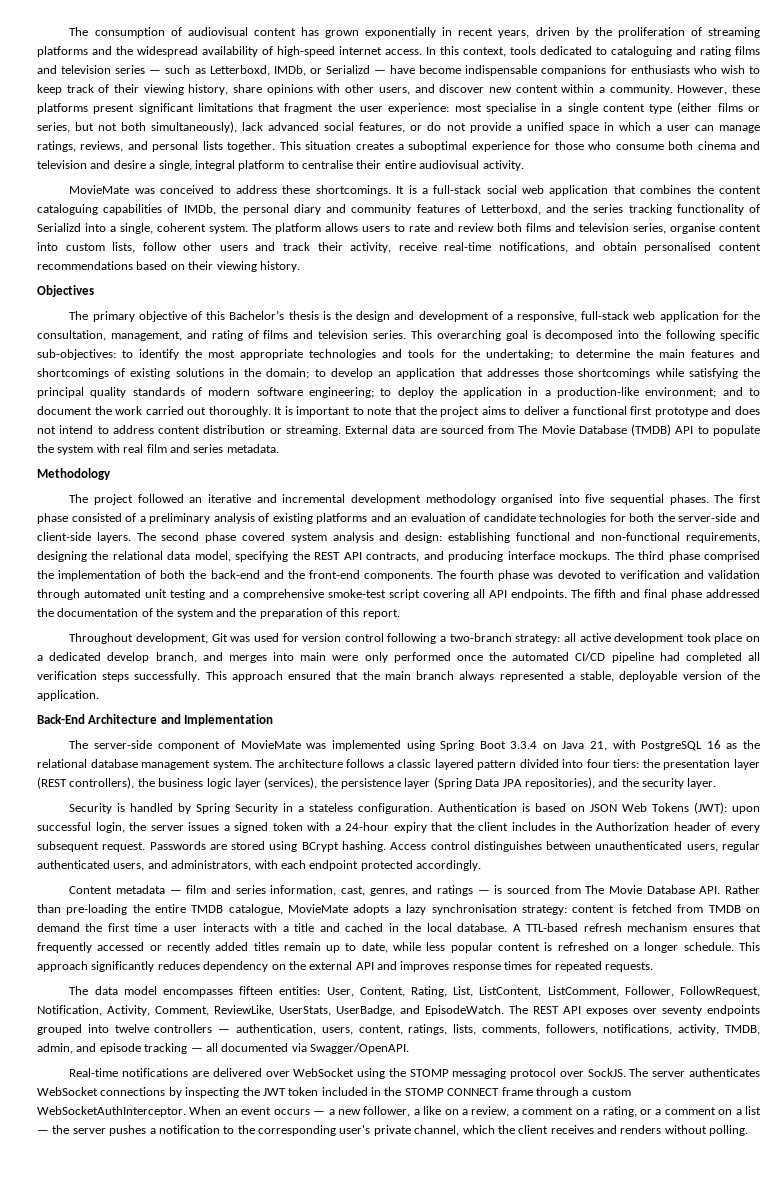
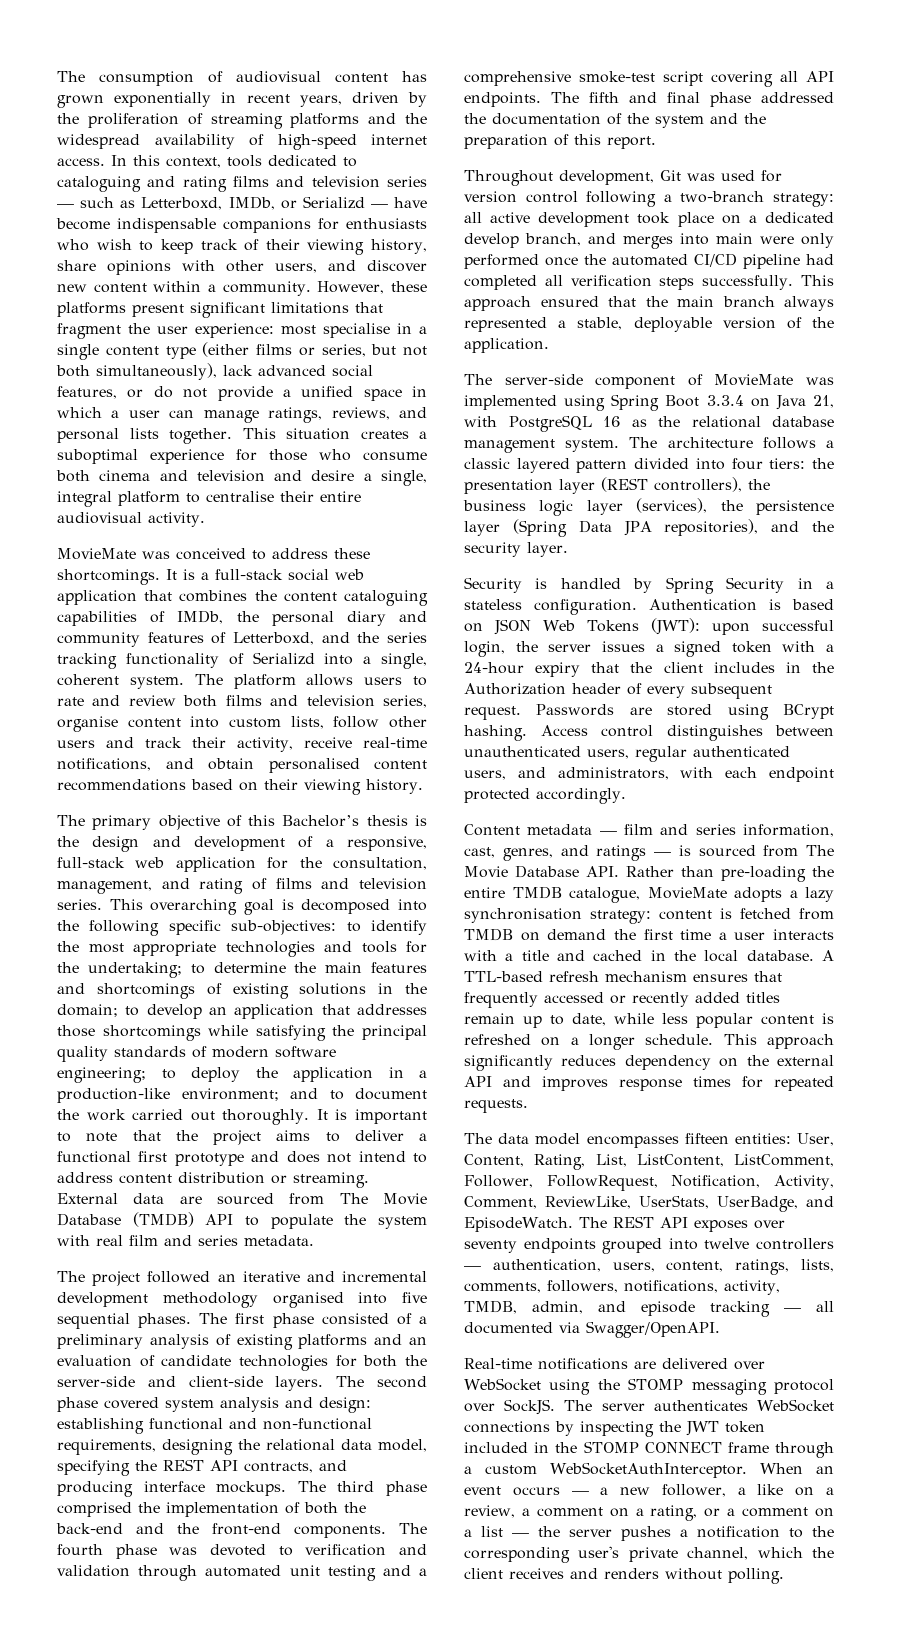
- Objectives
- Methodology
- Back-End Architecture and Implementation

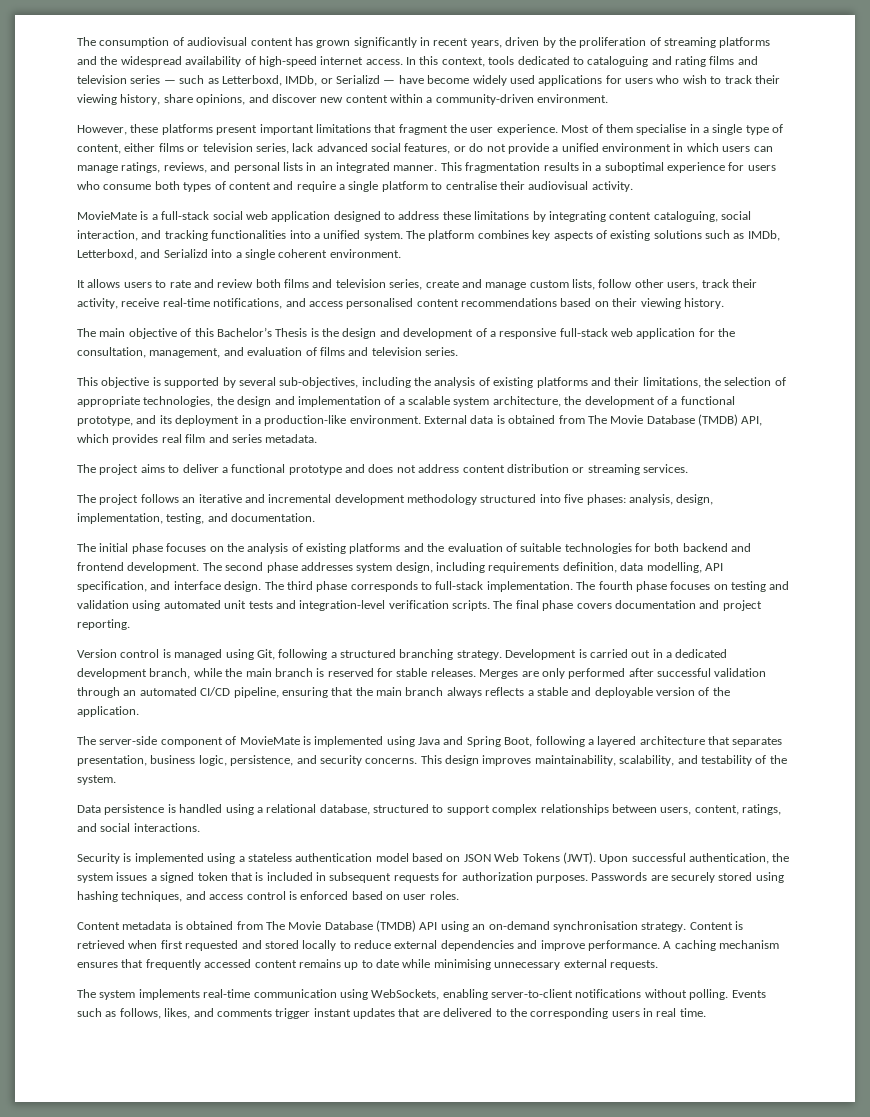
- The consumption of audiovisual content has grown exponentially in recent years, driven by the proliferation of streaming platforms and the widespread availability of high-speed internet access.
+ The consumption of audiovisual content has grown significantly in recent years, driven by the proliferation of streaming platforms and the widespread availability of high-speed internet access.
- In this context, tools dedicated to cataloguing and rating films and television series — such as Letterboxd, IMDb, or Serializd — have become indispensable companions for enthusiasts who wish to keep track of their viewing history, share opinions with other users, and discover new content within a community. However, these platforms present significant limitations that fragment the user experience: most specialise in a single content type (either films or series, but not both simultaneously), lack advanced social features, or do not provide a unified space in which a user can manage ratings, reviews, and personal lists together. This situation creates a suboptimal experience for those who consume both cinema and television and desire a single, integral platform to centralise their entire audiovisual activity.
+ In this context, tools dedicated to cataloguing and rating films and television series — such as Letterboxd, IMDb, or Serializd — have become widely used applications for users who wish to track their viewing history, share opinions, and discover new content within a community-driven environment.
+ However, these platforms present important limitations that fragment the user experience. Most of them specialise in a single type of content, either films or television series, lack advanced social features, or do not provide a unified environment in which users can manage ratings, reviews, and personal lists in an integrated manner. This fragmentation results in a suboptimal experience for users who consume both types of content and require a single platform to centralise their audiovisual activity.
- MovieMate was conceived to address these shortcomings. It is a full-stack social web application that combines the content cataloguing capabilities of IMDb, the personal diary and community features of Letterboxd, and the series tracking functionality of Serializd into a single, coherent system. The platform allows users to rate and review both films and television series, organise content into custom lists, follow other users and track their activity, receive real-time notifications, and obtain personalised content recommendations based on their viewing history.
+ MovieMate is a full-stack social web application designed to address these limitations by integrating content cataloguing, social interaction, and tracking functionalities into a unified system. The platform combines key aspects of existing solutions such as IMDb, Letterboxd, and Serializd into a single coherent environment.
+ It allows users to rate and review both films and television series, create and manage custom lists, follow other users, track their activity, receive real-time notifications, and access personalised content recommendations based on their viewing history.
- The primary objective of this Bachelor’s thesis is the design and development of a responsive, full-stack web application for the consultation, management, and rating of films and television series. This overarching goal is decomposed into the following specific sub-objectives: to identify the most appropriate technologies and tools for the undertaking; to determine the main features and shortcomings of existing solutions in the domain; to develop an application that addresses those shortcomings while satisfying the principal quality standards of modern software engineering; to deploy the application in a production-like environment; and to document the work carried out thoroughly. It is important to note that the project aims to deliver a functional first prototype and does not intend to address content distribution or streaming. External data are sourced from The Movie Database (TMDB) API to populate the system with real film and series metadata.
+ The main objective of this Bachelor’s Thesis is the design and development of a responsive full-stack web application for the consultation, management, and evaluation of films and television series.
+ This objective is supported by several sub-objectives, including the analysis of existing platforms and their limitations, the selection of appropriate technologies, the design and implementation of a scalable system architecture, the development of a functional prototype, and its deployment in a production-like environment. External data is obtained from The Movie Database (TMDB) API, which provides real film and series metadata.
- The project followed an iterative and incremental development methodology organised into five sequential phases. The first phase consisted of a preliminary analysis of existing platforms and an evaluation of candidate technologies for both the server-side and client-side layers. The second phase covered system analysis and design: establishing functional and non-functional requirements, designing the relational data model, specifying the REST API contracts, and producing interface mockups. The third phase comprised the implementation of both the back-end and the front-end components. The fourth phase was devoted to verification and validation through automated unit testing and a comprehensive smoke-test script covering all API endpoints. The fifth and final phase addressed the documentation of the system and the preparation of this report.
- Throughout development, Git was used for version control following a two-branch strategy: all active development took place on a dedicated develop branch, and merges into main were only performed once the automated CI/CD pipeline had completed all verification steps successfully. This approach ensured that the main branch always represented a stable, deployable version of the application.
+ The project aims to deliver a functional prototype and does not address content distribution or streaming services.
+ The project follows an iterative and incremental development methodology structured into five phases: analysis, design, implementation, testing, and documentation.
+ The initial phase focuses on the analysis of existing platforms and the evaluation of suitable technologies for both backend and frontend development. The second phase addresses system design, including requirements definition, data modelling, API specification, and interface design. The third phase corresponds to full-stack implementation. The fourth phase focuses on testing and validation using automated unit tests and integration-level verification scripts. The final phase covers documentation and project reporting.
+ Version control is managed using Git, following a structured branching strategy. Development is carried out in a dedicated development branch, while the main branch is reserved for stable releases. Merges are only performed after successful validation through an automated CI/CD pipeline, ensuring that the main branch always reflects a stable and deployable version of the application.
- The server-side component of MovieMate was implemented using Spring Boot 3.3.4 on Java 21, with PostgreSQL 16 as the relational database management system. The architecture follows a classic layered pattern divided into four tiers: the presentation layer (REST controllers), the business logic layer (services), the persistence layer (Spring Data JPA repositories), and the security layer.
- Security is handled by Spring Security in a stateless configuration. Authentication is based on JSON Web Tokens (JWT): upon successful login, the server issues a signed token with a 24-hour expiry that the client includes in the Authorization header of every subsequent request.
+ The server-side component of MovieMate is implemented using Java and Spring Boot, following a layered architecture that separates presentation, business logic, persistence, and security concerns. This design improves maintainability, scalability, and testability of the system.
+ Data persistence is handled using a relational database, structured to support complex relationships between users, content, ratings, and social interactions.
+ Security is implemented using a stateless authentication model based on JSON Web Tokens (JWT). Upon successful authentication, the system issues a signed token that is included in subsequent requests for authorization purposes.
- Passwords are stored using BCrypt hashing. Access control distinguishes between unauthenticated users, regular authenticated users, and administrators, with each endpoint protected accordingly.
- Content metadata — film and series information, cast, genres, and ratings — is sourced from The Movie Database API. Rather than pre-loading the entire TMDB catalogue, MovieMate adopts a lazy synchronisation strategy: content is fetched from TMDB on demand the first time a user interacts with a title and cached in the local database. A TTL-based refresh mechanism ensures that frequently accessed or recently added titles remain up to date, while less popular content is refreshed on a longer schedule. This approach significantly reduces dependency on the external API and improves response times for repeated requests.
- The data model encompasses fifteen entities: User, Content, Rating, List, ListContent, ListComment, Follower, FollowRequest, Notification, Activity, Comment, ReviewLike, UserStats, UserBadge, and EpisodeWatch. The REST API exposes over seventy endpoints grouped into twelve controllers — authentication, users, content, ratings, lists, comments, followers, notifications, activity, TMDB, admin, and episode tracking — all documented via Swagger/OpenAPI.
- Real-time notifications are delivered over WebSocket using the STOMP messaging protocol over SockJS. The server authenticates WebSocket connections by inspecting the JWT token included in the STOMP CONNECT frame through a custom WebSocketAuthInterceptor. When an event occurs — a new follower, a like on a review, a comment on a rating, or a comment on a list — the server pushes a notification to the corresponding user's private channel, which the client receives and renders without polling.
+ Passwords are securely stored using hashing techniques, and access control is enforced based on user roles.
+ Content metadata is obtained from The Movie Database (TMDB) API using an on-demand synchronisation strategy. Content is retrieved when first requested and stored locally to reduce external dependencies and improve performance. A caching mechanism ensures that frequently accessed content remains up to date while minimising unnecessary external requests.
+ The system implements real-time communication using WebSockets, enabling server-to-client notifications without polling. Events such as follows, likes, and comments trigger instant updates that are delivered to the corresponding users in real time.

